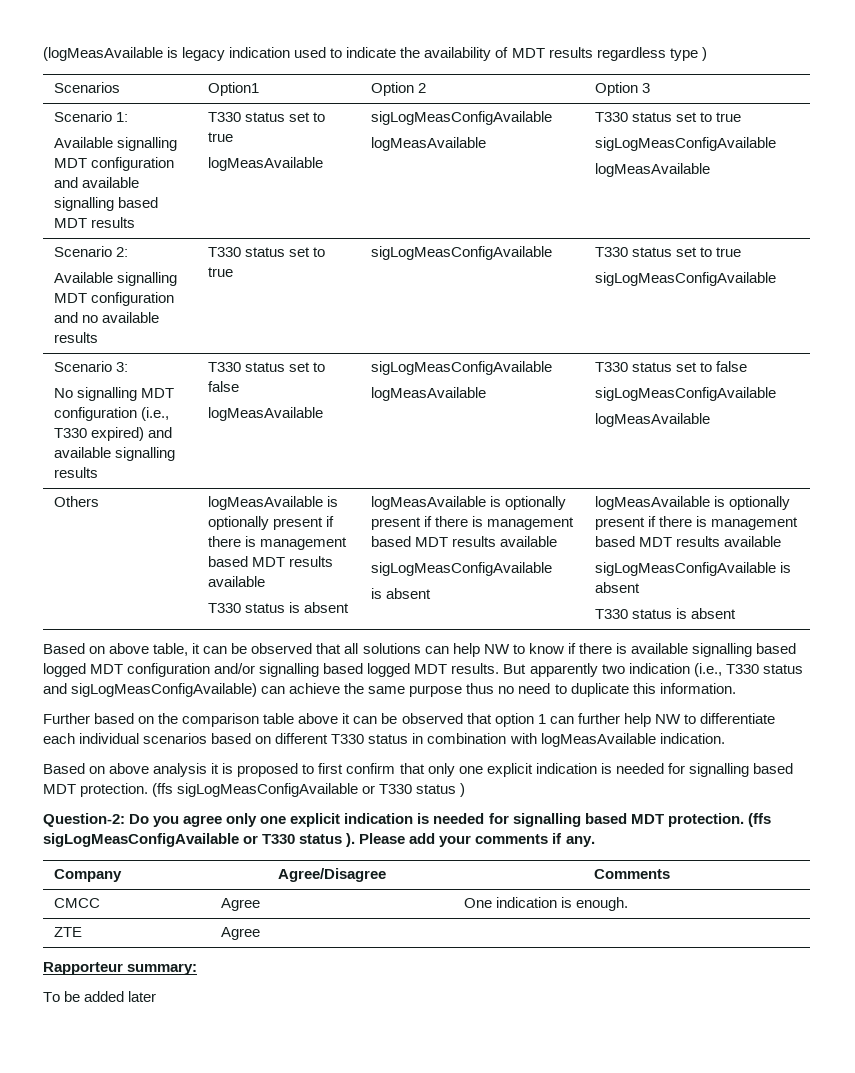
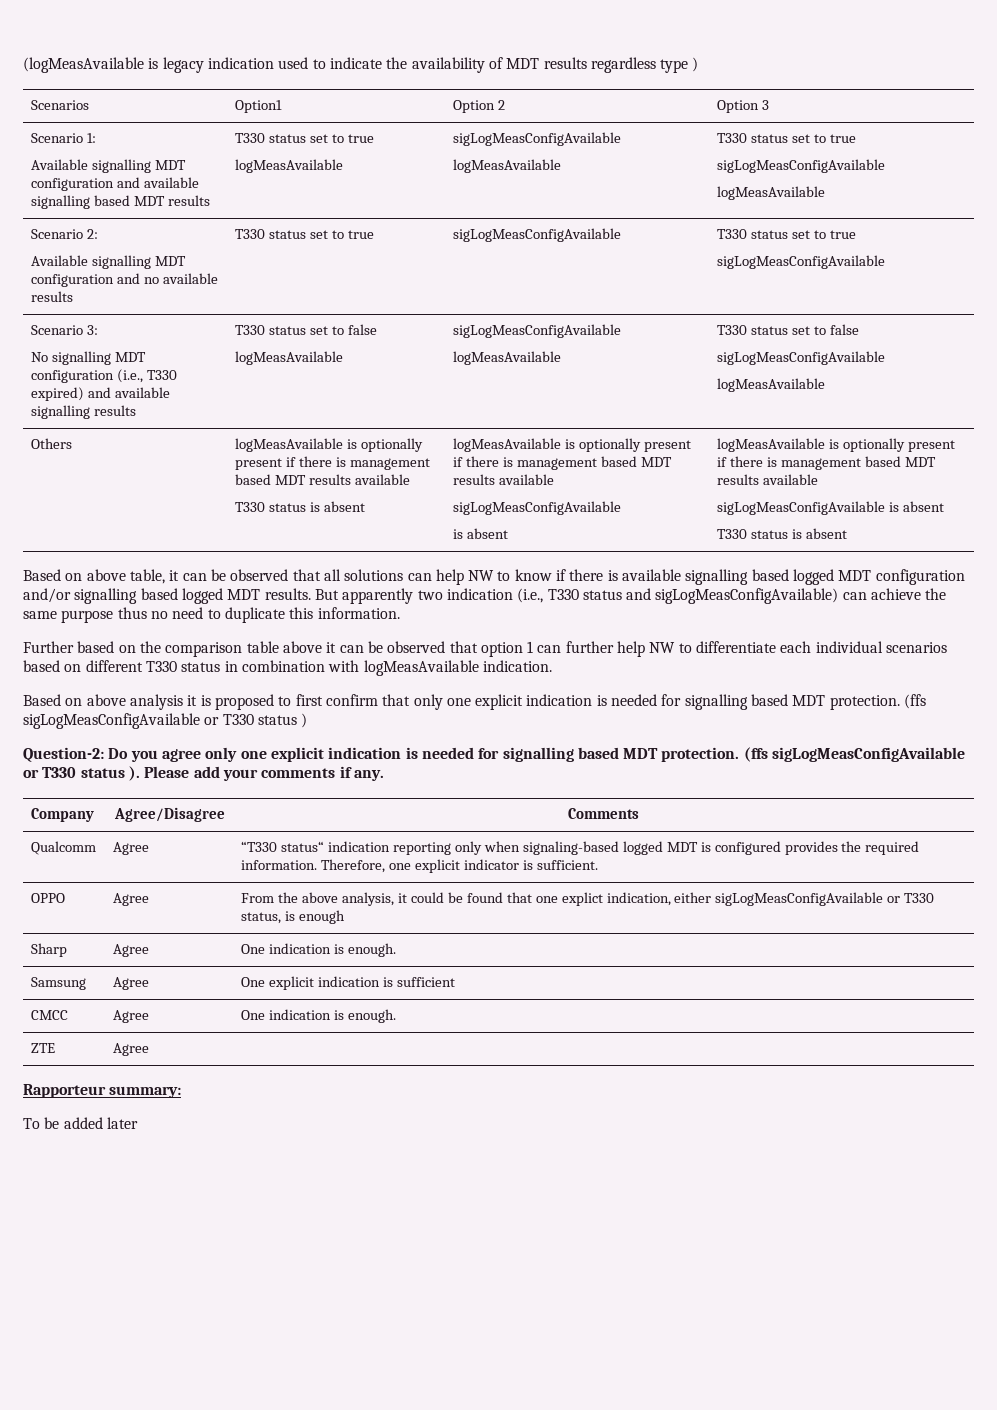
+ Qualcomm | Agree | “T330 status“ indication reporting only when signaling-based logged MDT is configured provides the required information. Therefore, one explicit indicator is sufficient.
+ OPPO | Agree | From the above analysis, it could be found that one explict indication, either sigLogMeasConfigAvailable or T330 status, is enough
+ Sharp | Agree | One indication is enough.
+ Samsung | Agree | One explicit indication is sufficient

